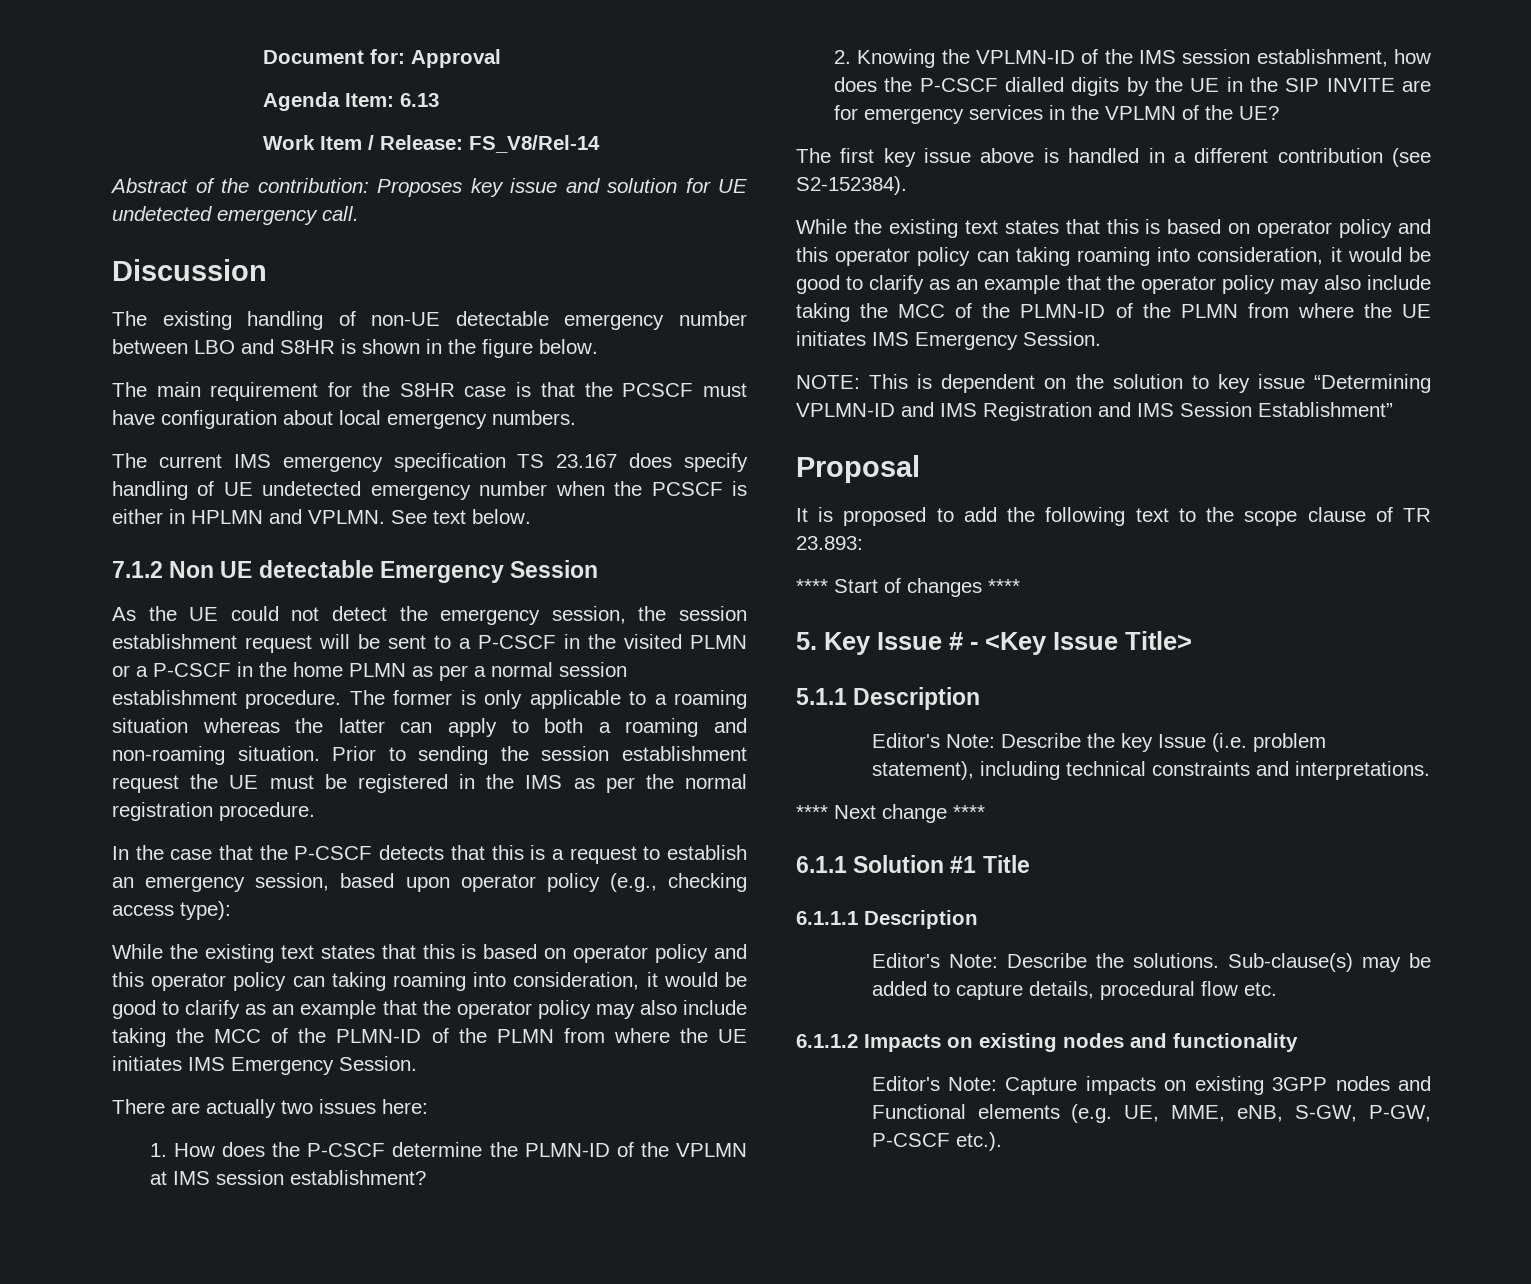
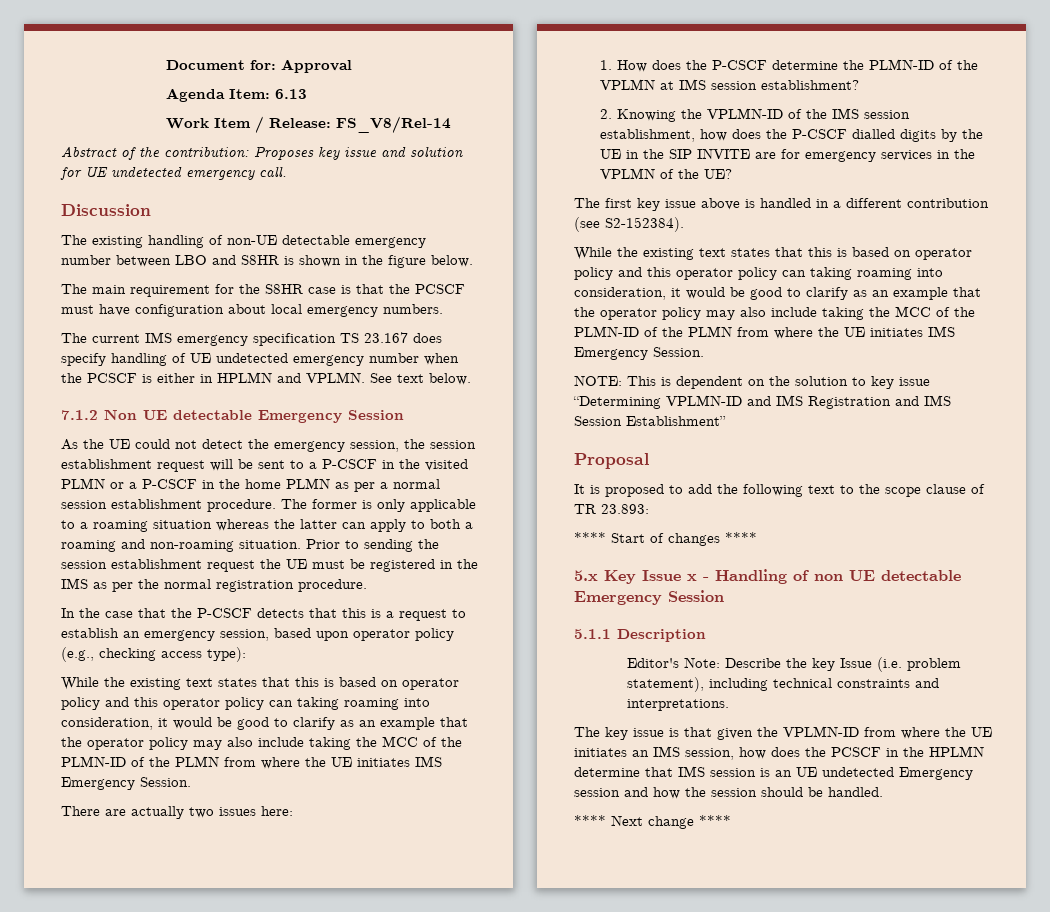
- 5. Key Issue # - <Key Issue Title>
+ 5.x Key Issue x - Handling of non UE detectable Emergency Session
+ The key issue is that given the VPLMN-ID from where the UE initiates an IMS session, how does the PCSCF in the HPLMN determine that IMS session is an UE undetected Emergency session and how the session should be handled.
  **** Next change ****
- 6.1.1 Solution #1 Title
- 6.1.1.1 Description
- Editor's Note: Describe the solutions. Sub-clause(s) may be added to capture details, procedural flow etc.
- 6.1.1.2 Impacts on existing nodes and functionality
- Editor's Note: Capture impacts on existing 3GPP nodes and Functional elements (e.g. UE, MME, eNB, S-GW, P-GW, P-CSCF etc.).

